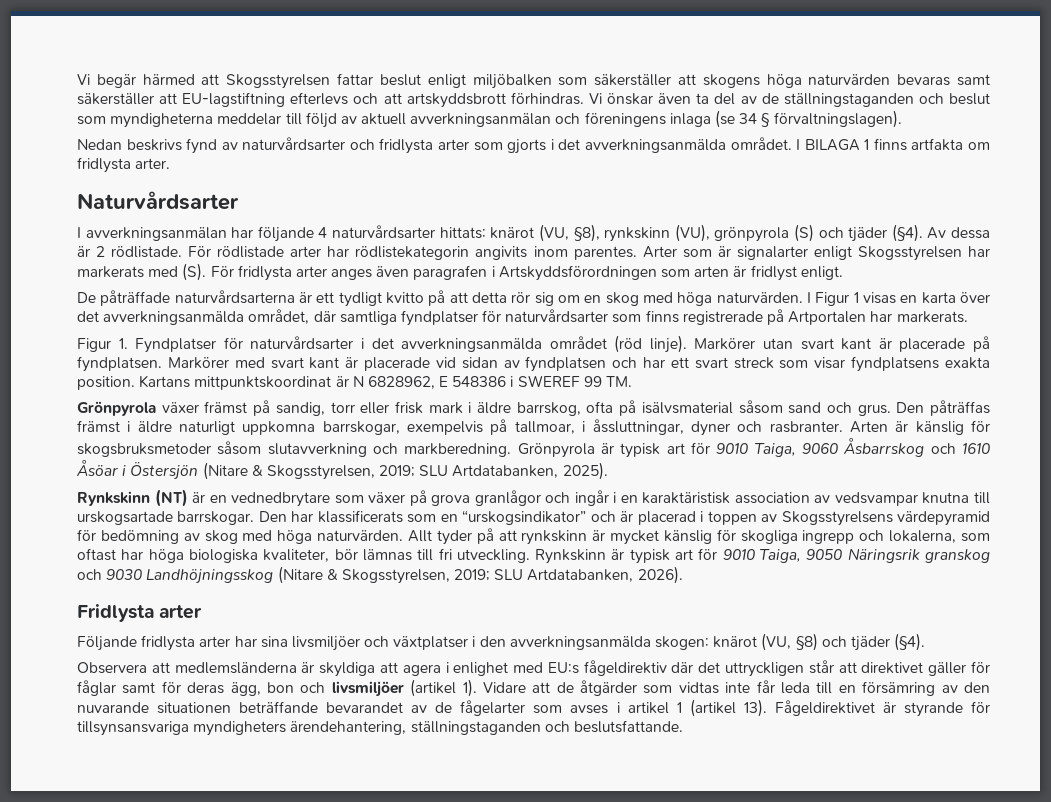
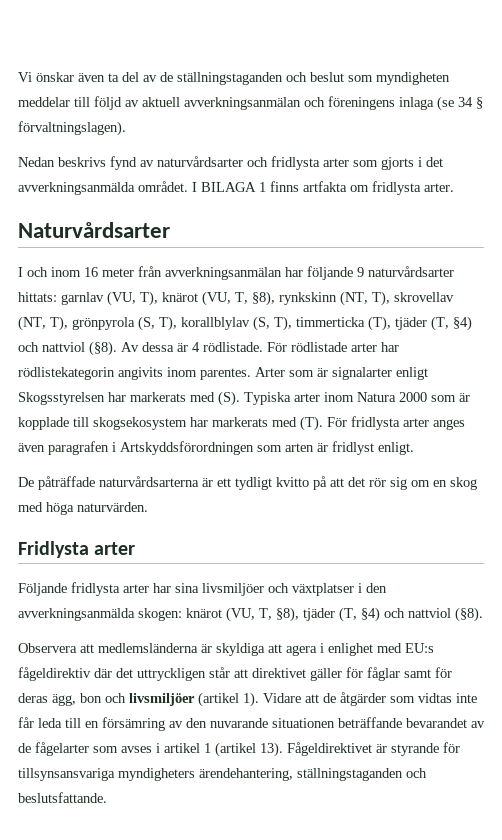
- Vi begär härmed att Skogsstyrelsen fattar beslut enligt miljöbalken som säkerställer att skogens höga naturvärden bevaras samt säkerställer att EU-lagstiftning efterlevs och att artskyddsbrott förhindras. Vi önskar även ta del av de ställningstaganden och beslut som myndigheterna meddelar till följd av aktuell avverkningsanmälan och föreningens inlaga (se 34 § förvaltningslagen).
+ Vi önskar även ta del av de ställningstaganden och beslut som myndigheten meddelar till följd av aktuell avverkningsanmälan och föreningens inlaga (se 34 § förvaltningslagen).
- I avverkningsanmälan har följande 4 naturvårdsarter hittats: knärot (VU, §8), rynkskinn (VU), grönpyrola (S) och tjäder (§4).
+ I och inom 16 meter från avverkningsanmälan har följande 9 naturvårdsarter hittats: garnlav (VU, T), knärot (VU, T, §8), rynkskinn (NT, T), skrovellav (NT, T), grönpyrola (S, T), korallblylav (S, T), timmerticka (T), tjäder (T, §4) och nattviol (§8).
- Av dessa är 2 rödlistade.
+ Av dessa är 4 rödlistade.
- Arter som är signalarter enligt Skogsstyrelsen har markerats med (S). För fridlysta arter anges även paragrafen i Artskyddsförordningen som arten är fridlyst enligt.
+ Arter som är signalarter enligt Skogsstyrelsen har markerats med (S). Typiska arter inom Natura 2000 som är kopplade till skogsekosystem har markerats med (T). För fridlysta arter anges även paragrafen i Artskyddsförordningen som arten är fridlyst enligt.
- De påträffade naturvårdsarterna är ett tydligt kvitto på att detta rör sig om en skog med höga naturvärden. I Figur 1 visas en karta över det avverkningsanmälda området, där samtliga fyndplatser för naturvårdsarter som finns registrerade på Artportalen har markerats.
- Figur 1. Fyndplatser för naturvårdsarter i det avverkningsanmälda området (röd linje). Markörer utan svart kant är placerade på fyndplatsen. Markörer med svart kant är placerade vid sidan av fyndplatsen och har ett svart streck som visar fyndplatsens exakta position. Kartans mittpunktskoordinat är N 6828962, E 548386 i SWEREF 99 TM.
- Grönpyrola växer främst på sandig, torr eller frisk mark i äldre barrskog, ofta på isälvsmaterial såsom sand och grus. Den påträffas främst i äldre naturligt uppkomna barrskogar, exempelvis på tallmoar, i åssluttningar, dyner och rasbranter. Arten är känslig för skogsbruksmetoder såsom slutavverkning och markberedning. Grönpyrola är typisk art för 9010 Taiga, 9060 Åsbarrskog och 1610 Åsöar i Östersjön (Nitare & Skogsstyrelsen, 2019; SLU Artdatabanken, 2025).
- Rynkskinn (NT) är en vednedbrytare som växer på grova granlågor och ingår i en karaktäristisk association av vedsvampar knutna till urskogsartade barrskogar. Den har klassificerats som en “urskogsindikator” och är placerad i toppen av Skogsstyrelsens värdepyramid för bedömning av skog med höga naturvärden. Allt tyder på att rynkskinn är mycket känslig för skogliga ingrepp och lokalerna, som oftast har höga biologiska kvaliteter, bör lämnas till fri utveckling. Rynkskinn är typisk art för 9010 Taiga, 9050 Näringsrik granskog och 9030 Landhöjningsskog (Nitare & Skogsstyrelsen, 2019; SLU Artdatabanken, 2026).
+ De påträffade naturvårdsarterna är ett tydligt kvitto på att det rör sig om en skog med höga naturvärden.
- Följande fridlysta arter har sina livsmiljöer och växtplatser i den avverkningsanmälda skogen: knärot (VU, §8) och tjäder (§4).
+ Följande fridlysta arter har sina livsmiljöer och växtplatser i den avverkningsanmälda skogen: knärot (VU, T, §8), tjäder (T, §4) och nattviol (§8).

